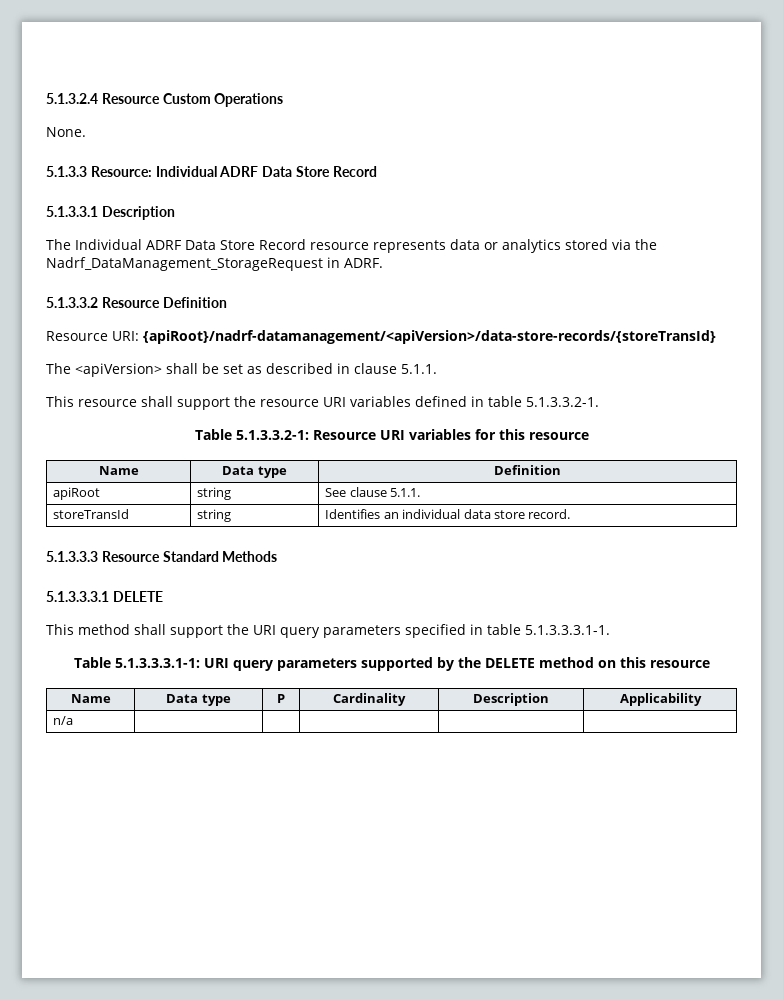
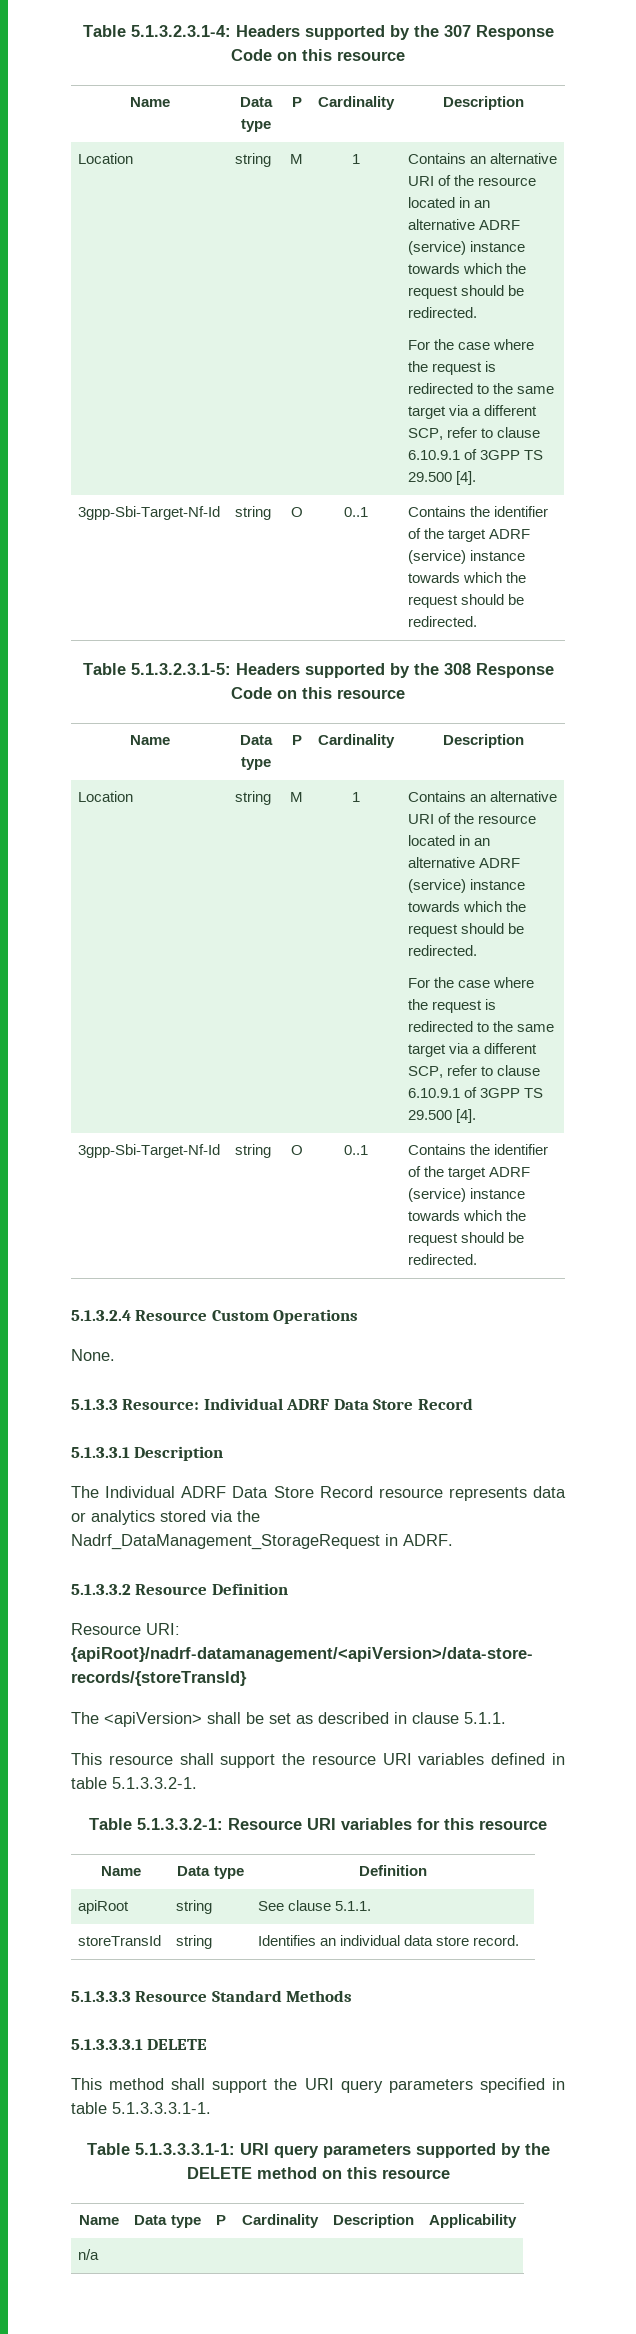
+ Table 5.1.3.2.3.1-4: Headers supported by the 307 Response Code on this resource
+ Name | Data type | P | Cardinality | Description
+ Location | string | M | 1 | Contains an alternative URI of the resource located in an alternative ADRF (service) instance towards which the request should be redirected.
+ For the case where the request is redirected to the same target via a different SCP, refer to clause 6.10.9.1 of 3GPP TS 29.500 [4].
+ 3gpp-Sbi-Target-Nf-Id | string | O | 0..1 | Contains the identifier of the target ADRF (service) instance towards which the request should be redirected.
+ Table 5.1.3.2.3.1-5: Headers supported by the 308 Response Code on this resource
+ Name | Data type | P | Cardinality | Description
+ Location | string | M | 1 | Contains an alternative URI of the resource located in an alternative ADRF (service) instance towards which the request should be redirected.
+ For the case where the request is redirected to the same target via a different SCP, refer to clause 6.10.9.1 of 3GPP TS 29.500 [4].
+ 3gpp-Sbi-Target-Nf-Id | string | O | 0..1 | Contains the identifier of the target ADRF (service) instance towards which the request should be redirected.

